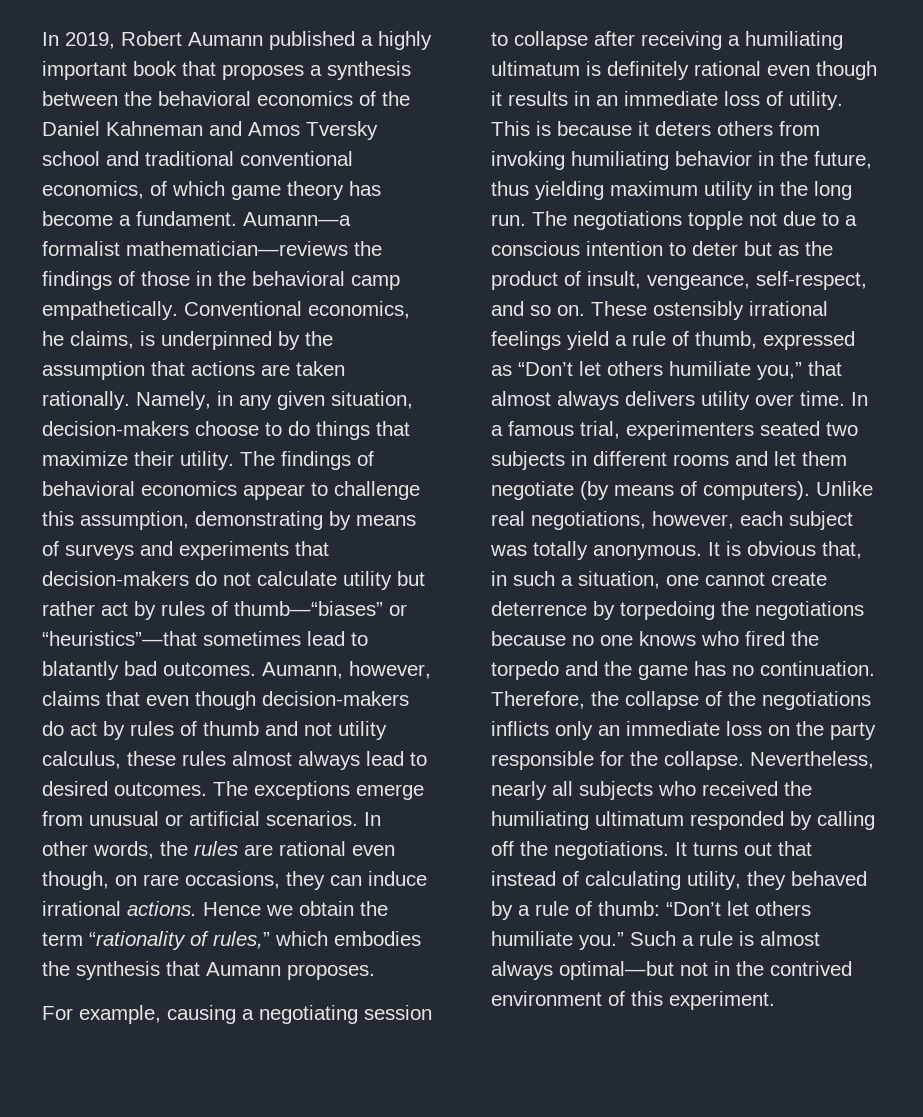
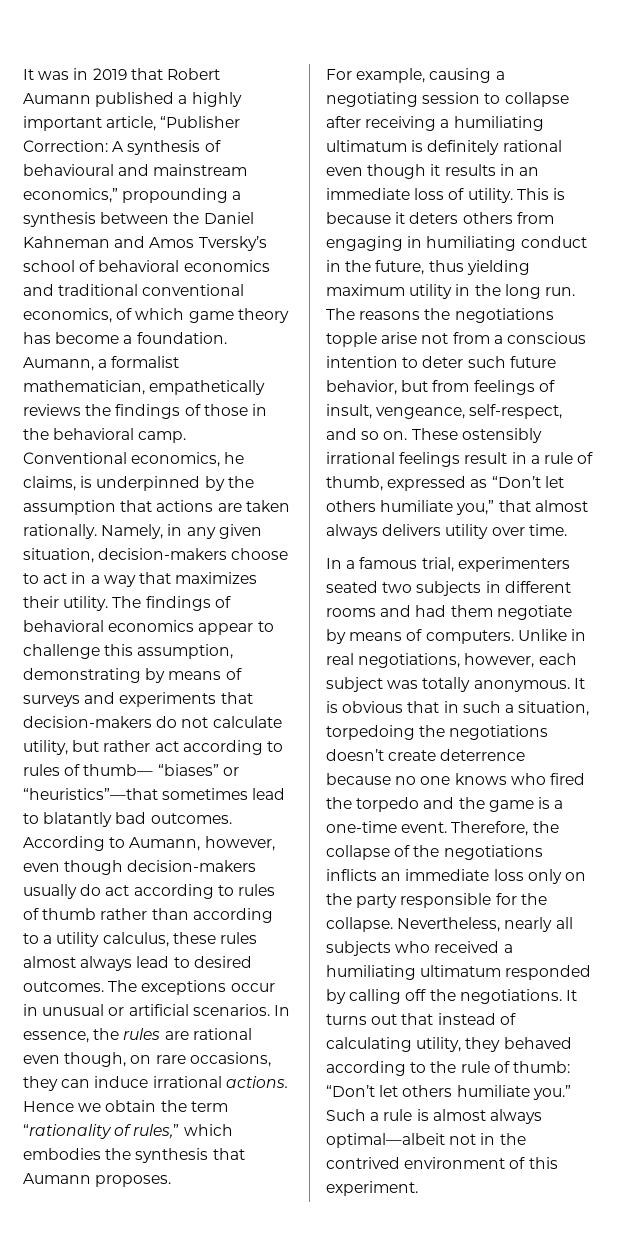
- In 2019, Robert Aumann published a highly important book that proposes a synthesis between the behavioral economics of the Daniel Kahneman and Amos Tversky school and traditional conventional economics, of which game theory has become a fundament. Aumann—a formalist mathematician—reviews the findings of those in the behavioral camp empathetically.
+ It was in 2019 that Robert Aumann published a highly important article, “Publisher Correction: A synthesis of behavioural and mainstream economics,” propounding a synthesis between the Daniel Kahneman and Amos Tversky’s school of behavioral economics and traditional conventional economics, of which game theory has become a foundation. Aumann, a formalist mathematician, empathetically reviews the findings of those in the behavioral camp.
- Namely, in any given situation, decision-makers choose to do things that maximize their utility.
+ Namely, in any given situation, decision-makers choose to act in a way that maximizes their utility.
- The findings of behavioral economics appear to challenge this assumption, demonstrating by means of surveys and experiments that decision-makers do not calculate utility but rather act by rules of thumb—“biases” or “heuristics”—that sometimes lead to blatantly bad outcomes.
+ The findings of behavioral economics appear to challenge this assumption, demonstrating by means of surveys and experiments that decision-makers do not calculate utility, but rather act according to rules of thumb— “biases” or “heuristics”—that sometimes lead to blatantly bad outcomes.
- Aumann, however, claims that even though decision-makers do act by rules of thumb and not utility calculus, these rules almost always lead to desired outcomes.
+ According to Aumann, however, even though decision-makers usually do act according to rules of thumb rather than according to a utility calculus, these rules almost always lead to desired outcomes.
- The exceptions emerge from unusual or artificial scenarios.
+ The exceptions occur in unusual or artificial scenarios.
- In other words, the rules are rational even though, on rare occasions, they can induce irrational actions.
+ In essence, the rules are rational even though, on rare occasions, they can induce irrational actions.
- This is because it deters others from invoking humiliating behavior in the future, thus yielding maximum utility in the long run.
+ This is because it deters others from engaging in humiliating conduct in the future, thus yielding maximum utility in the long run.
- The negotiations topple not due to a conscious intention to deter but as the product of insult, vengeance, self-respect, and so on.
+ The reasons the negotiations topple arise not from a conscious intention to deter such future behavior, but from feelings of insult, vengeance, self-respect, and so on.
- These ostensibly irrational feelings yield a rule of thumb, expressed as “Don’t let others humiliate you,” that almost always delivers utility over time. In a famous trial, experimenters seated two subjects in different rooms and let them negotiate (by means of computers). Unlike real negotiations, however, each subject was totally anonymous.
+ These ostensibly irrational feelings result in a rule of thumb, expressed as “Don’t let others humiliate you,” that almost always delivers utility over time.
+ In a famous trial, experimenters seated two subjects in different rooms and had them negotiate by means of computers. Unlike in real negotiations, however, each subject was totally anonymous.
- It is obvious that, in such a situation, one cannot create deterrence by torpedoing the negotiations because no one knows who fired the torpedo and the game has no continuation.
+ It is obvious that in such a situation, torpedoing the negotiations doesn’t create deterrence because no one knows who fired the torpedo and the game is a one-time event.
- Therefore, the collapse of the negotiations inflicts only an immediate loss on the party responsible for the collapse.
+ Therefore, the collapse of the negotiations inflicts an immediate loss only on the party responsible for the collapse.
- Nevertheless, nearly all subjects who received the humiliating ultimatum responded by calling off the negotiations.
+ Nevertheless, nearly all subjects who received a humiliating ultimatum responded by calling off the negotiations.
- It turns out that instead of calculating utility, they behaved by a rule of thumb: “Don’t let others humiliate you.”
+ It turns out that instead of calculating utility, they behaved according to the rule of thumb: “Don’t let others humiliate you.”
- Such a rule is almost always optimal—but not in the contrived environment of this experiment.
+ Such a rule is almost always optimal—albeit not in the contrived environment of this experiment.

